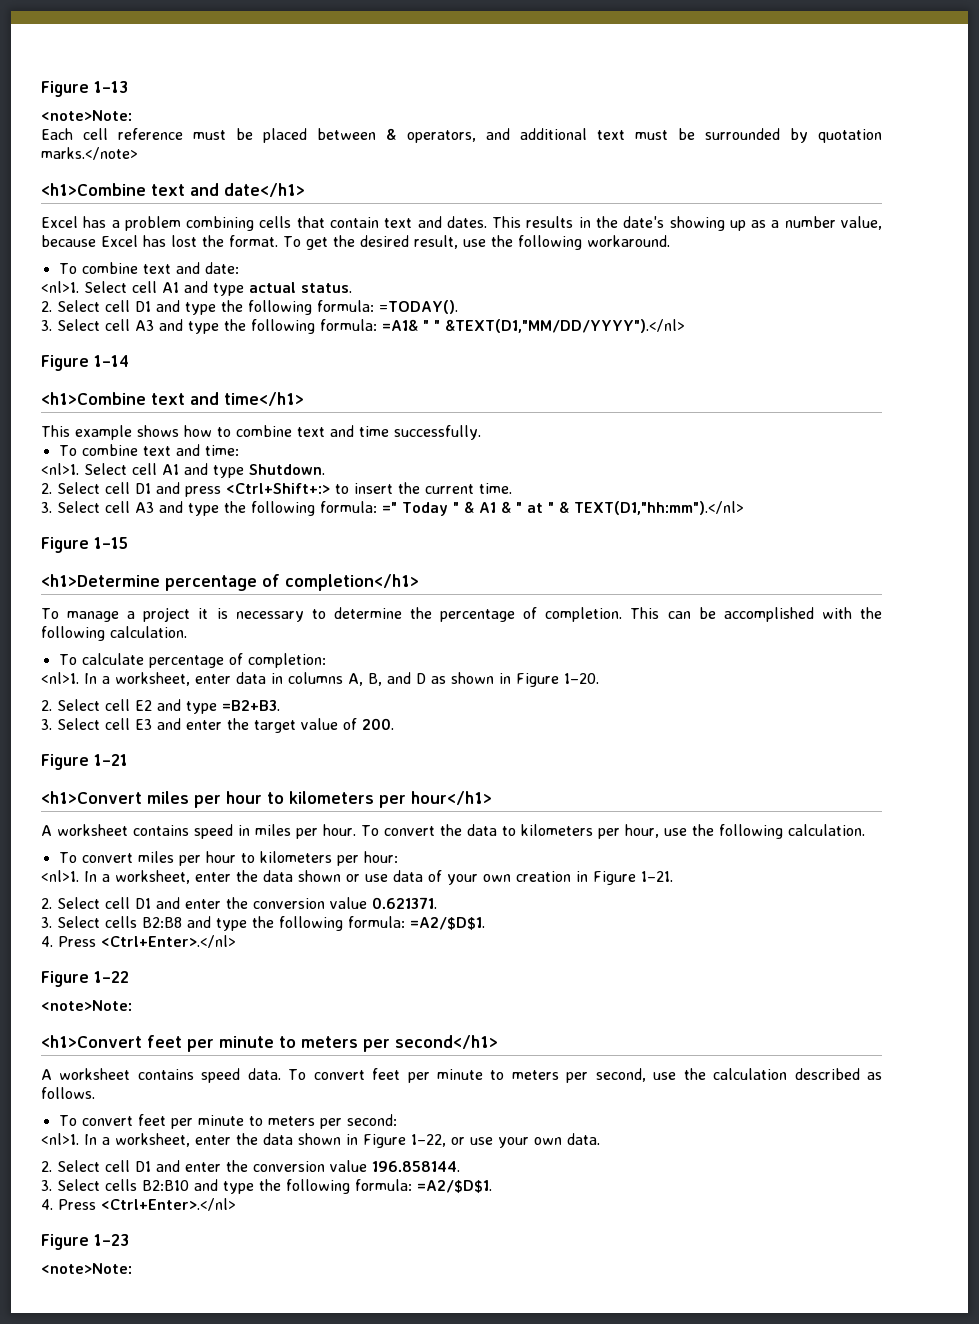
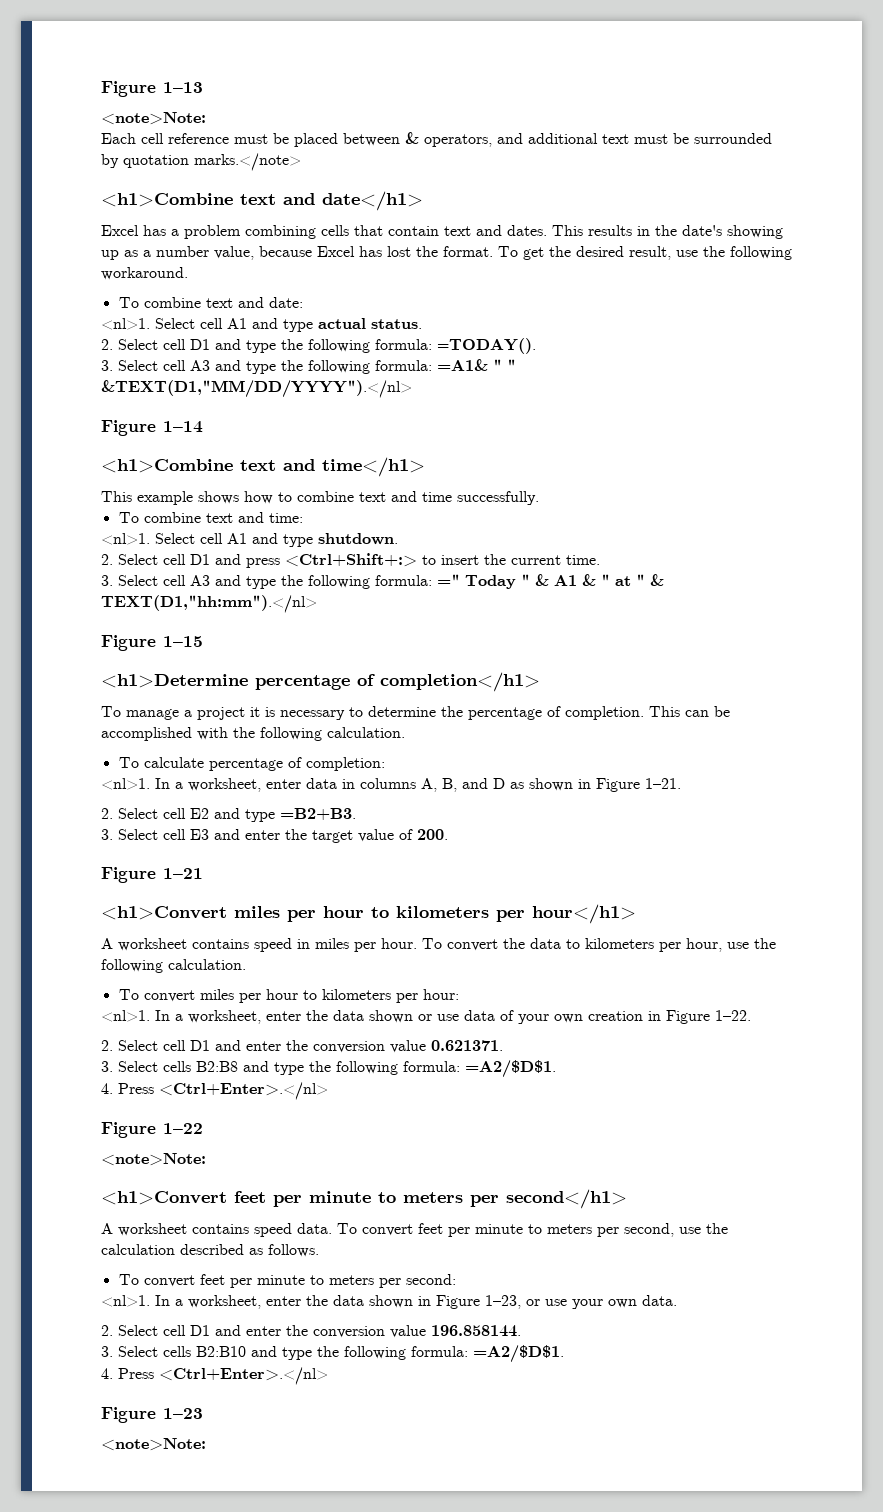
- Select cell A1 and type Shutdown.
+ Select cell A1 and type shutdown.
- In a worksheet, enter data in columns A, B, and D as shown in Figure 1–20.
+ In a worksheet, enter data in columns A, B, and D as shown in Figure 1–21.
- In a worksheet, enter the data shown or use data of your own creation in Figure 1–21.
+ In a worksheet, enter the data shown or use data of your own creation in Figure 1–22.
- In a worksheet, enter the data shown in Figure 1–22, or use your own data.
+ In a worksheet, enter the data shown in Figure 1–23, or use your own data.

